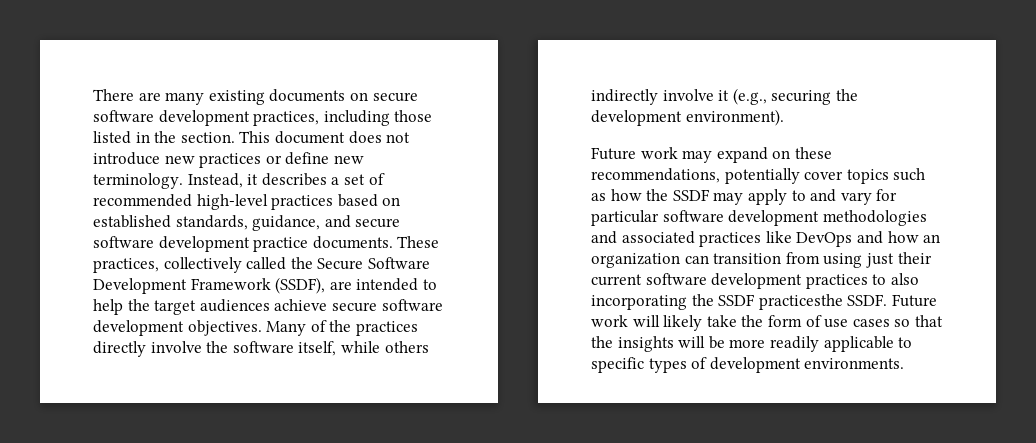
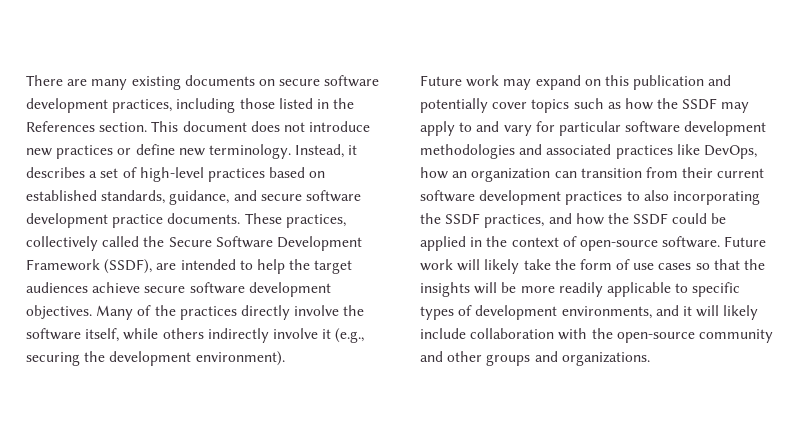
- There are many existing documents on secure software development practices, including those listed in the section.
+ There are many existing documents on secure software development practices, including those listed in the References section.
- Instead, it describes a set of recommended high-level practices based on established standards, guidance, and secure software development practice documents.
+ Instead, it describes a set of high-level practices based on established standards, guidance, and secure software development practice documents.
- Future work may expand on these recommendations, potentially cover topics such as how the SSDF may apply to and vary for particular software development methodologies and associated practices like DevOps and how an organization can transition from using just their current software development practices to also incorporating the SSDF practicesthe SSDF.
+ Future work may expand on this publication and potentially cover topics such as how the SSDF may apply to and vary for particular software development methodologies and associated practices like DevOps, how an organization can transition from their current software development practices to also incorporating the SSDF practices, and how the SSDF could be applied in the context of open-source software.
- Future work will likely take the form of use cases so that the insights will be more readily applicable to specific types of development environments.
+ Future work will likely take the form of use cases so that the insights will be more readily applicable to specific types of development environments, and it will likely include collaboration with the open-source community and other groups and organizations.

